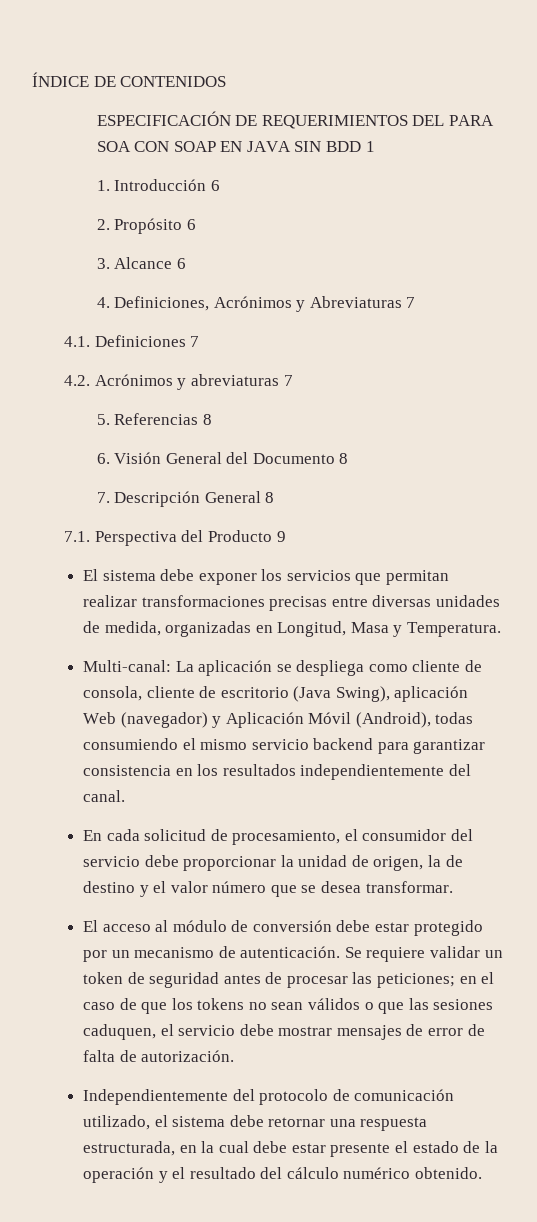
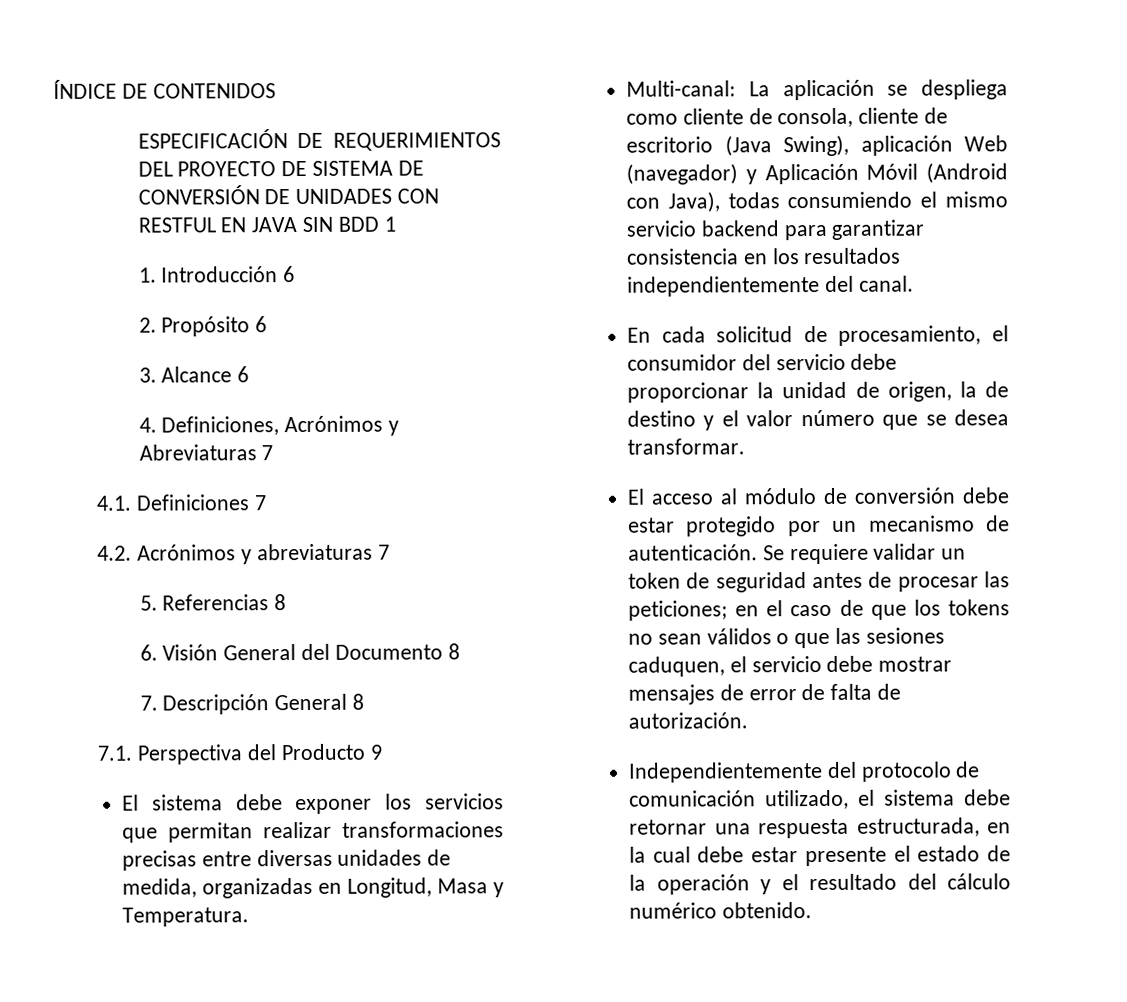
- ESPECIFICACIÓN DE REQUERIMIENTOS DEL PARA SOA CON SOAP EN JAVA SIN BDD 1
+ ESPECIFICACIÓN DE REQUERIMIENTOS DEL PROYECTO DE SISTEMA DE CONVERSIÓN DE UNIDADES CON RESTFUL EN JAVA SIN BDD 1
- Multi-canal: La aplicación se despliega como cliente de consola, cliente de escritorio (Java Swing), aplicación Web (navegador) y Aplicación Móvil (Android), todas consumiendo el mismo servicio backend para garantizar consistencia en los resultados independientemente del canal.
+ Multi-canal: La aplicación se despliega como cliente de consola, cliente de escritorio (Java Swing), aplicación Web (navegador) y Aplicación Móvil (Android con Java), todas consumiendo el mismo servicio backend para garantizar consistencia en los resultados independientemente del canal.

